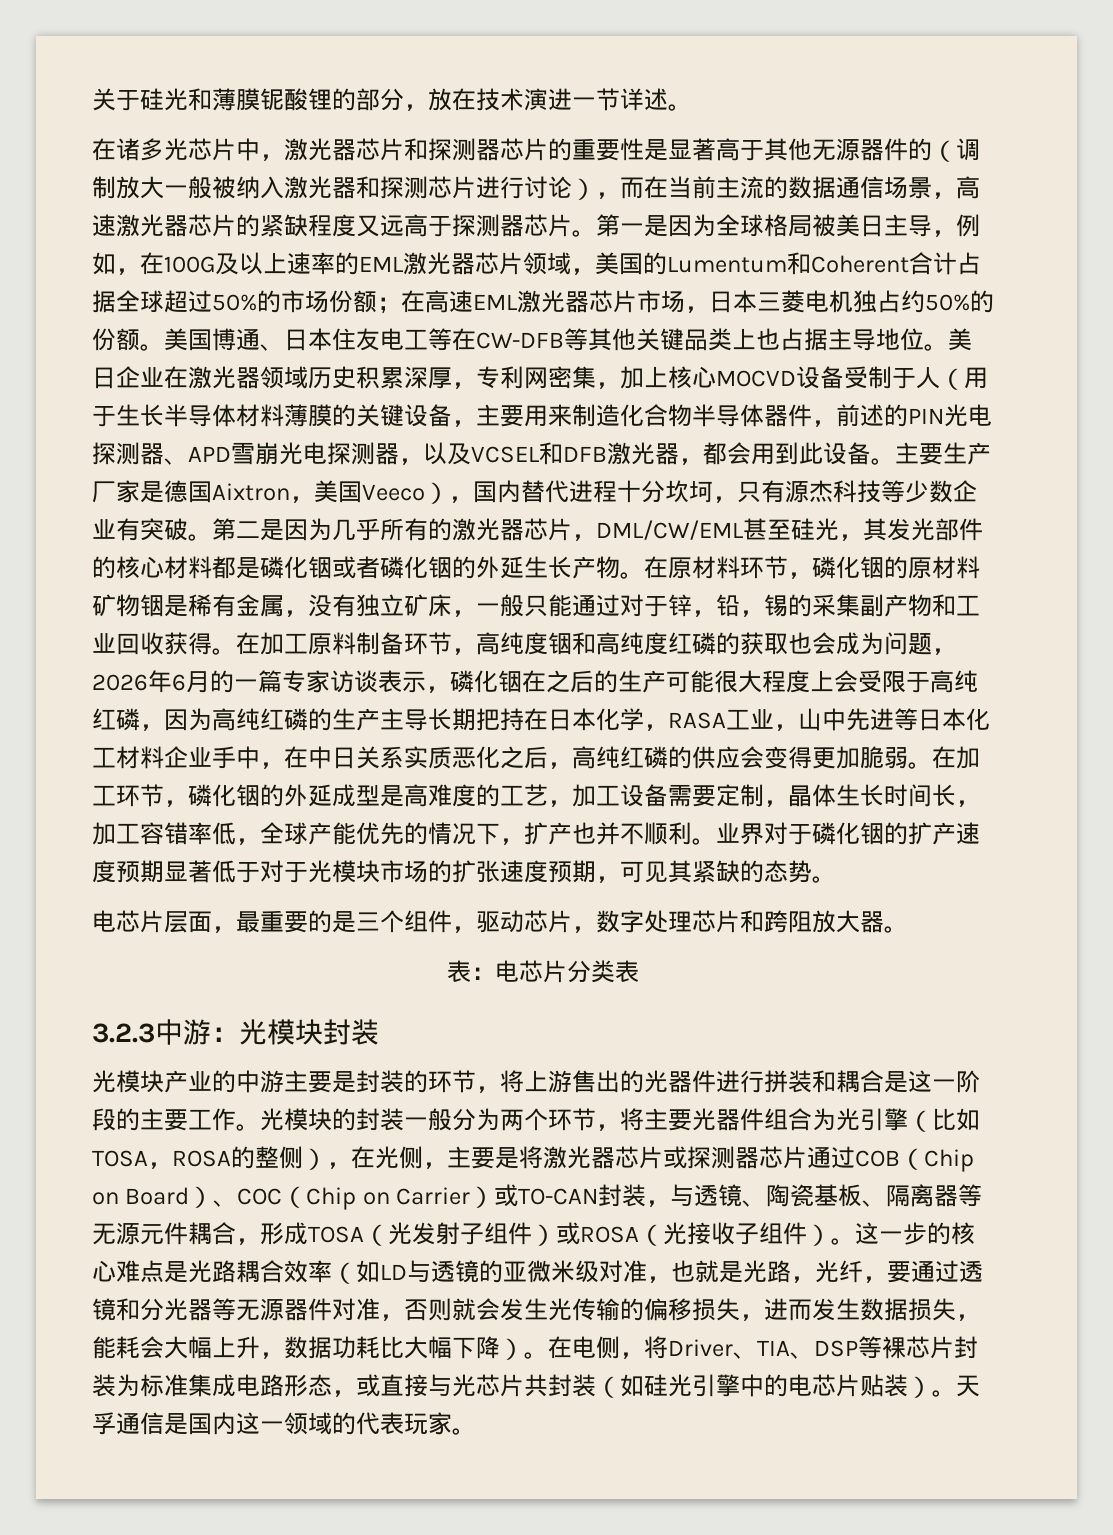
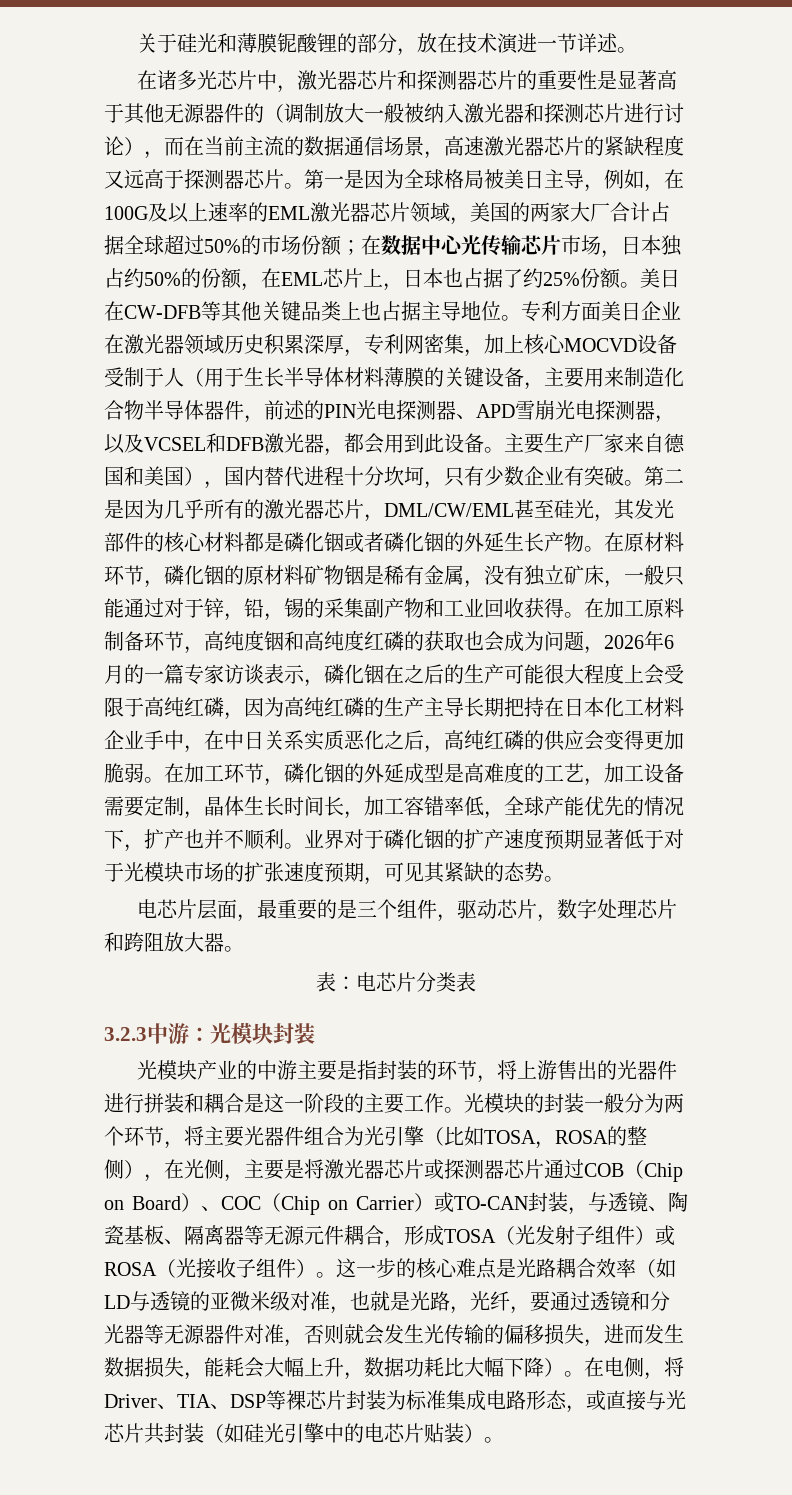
- 第一是因为全球格局被美日主导，例如，在100G及以上速率的EML激光器芯片领域，美国的Lumentum和Coherent合计占据全球超过50%的市场份额；在高速EML激光器芯片市场，日本三菱电机独占约50%的份额。美国博通、日本住友电工等在CW-DFB等其他关键品类上也占据主导地位。
+ 第一是因为全球格局被美日主导，例如，在100G及以上速率的EML激光器芯片领域，美国的两家大厂合计占据全球超过50%的市场份额；在数据中心光传输芯片市场，日本独占约50%的份额，在EML芯片上，日本也占据了约25%份额。美日在CW-DFB等其他关键品类上也占据主导地位。
- 美日企业在激光器领域历史积累深厚，专利网密集，加上核心MOCVD设备受制于人（用于生长半导体材料薄膜的关键设备，主要用来制造化合物半导体器件，前述的PIN光电探测器、APD雪崩光电探测器，以及VCSEL和DFB激光器，都会用到此设备。
+ 专利方面美日企业在激光器领域历史积累深厚，专利网密集，加上核心MOCVD设备受制于人（用于生长半导体材料薄膜的关键设备，主要用来制造化合物半导体器件，前述的PIN光电探测器、APD雪崩光电探测器，以及VCSEL和DFB激光器，都会用到此设备。
- 主要生产厂家是德国Aixtron，美国Veeco），国内替代进程十分坎坷，只有源杰科技等少数企业有突破。
+ 主要生产厂家来自德国和美国），国内替代进程十分坎坷，只有少数企业有突破。
- 在加工原料制备环节，高纯度铟和高纯度红磷的获取也会成为问题，2026年6月的一篇专家访谈表示，磷化铟在之后的生产可能很大程度上会受限于高纯红磷，因为高纯红磷的生产主导长期把持在日本化学，RASA工业，山中先进等日本化工材料企业手中，在中日关系实质恶化之后，高纯红磷的供应会变得更加脆弱。
+ 在加工原料制备环节，高纯度铟和高纯度红磷的获取也会成为问题，2026年6月的一篇专家访谈表示，磷化铟在之后的生产可能很大程度上会受限于高纯红磷，因为高纯红磷的生产主导长期把持在日本化工材料企业手中，在中日关系实质恶化之后，高纯红磷的供应会变得更加脆弱。
- 光模块产业的中游主要是封装的环节，将上游售出的光器件进行拼装和耦合是这一阶段的主要工作。
+ 光模块产业的中游主要是指封装的环节，将上游售出的光器件进行拼装和耦合是这一阶段的主要工作。
- 天孚通信是国内这一领域的代表玩家。

